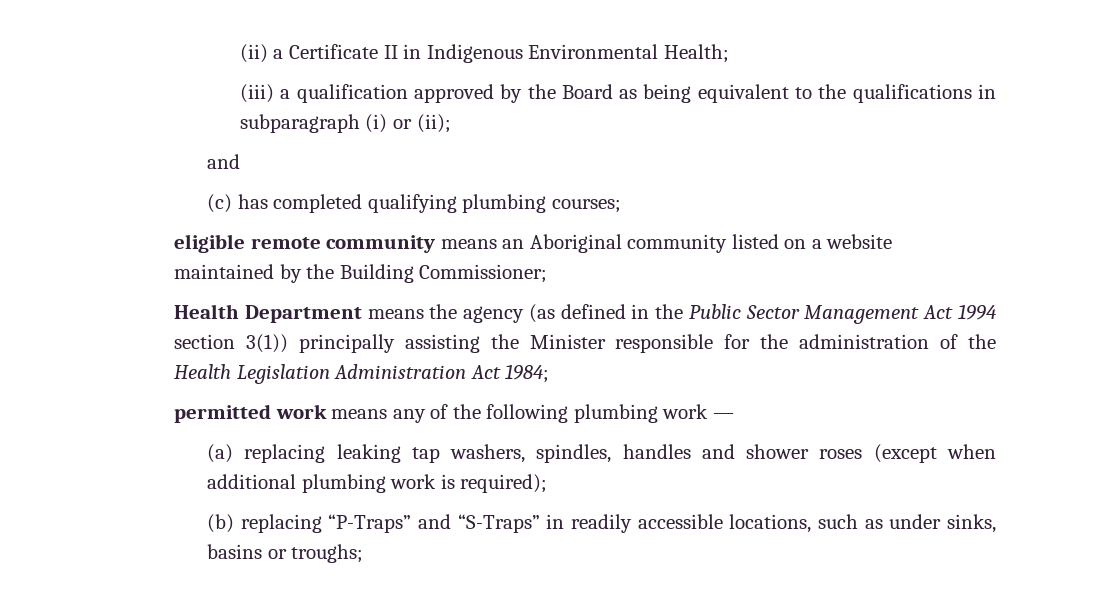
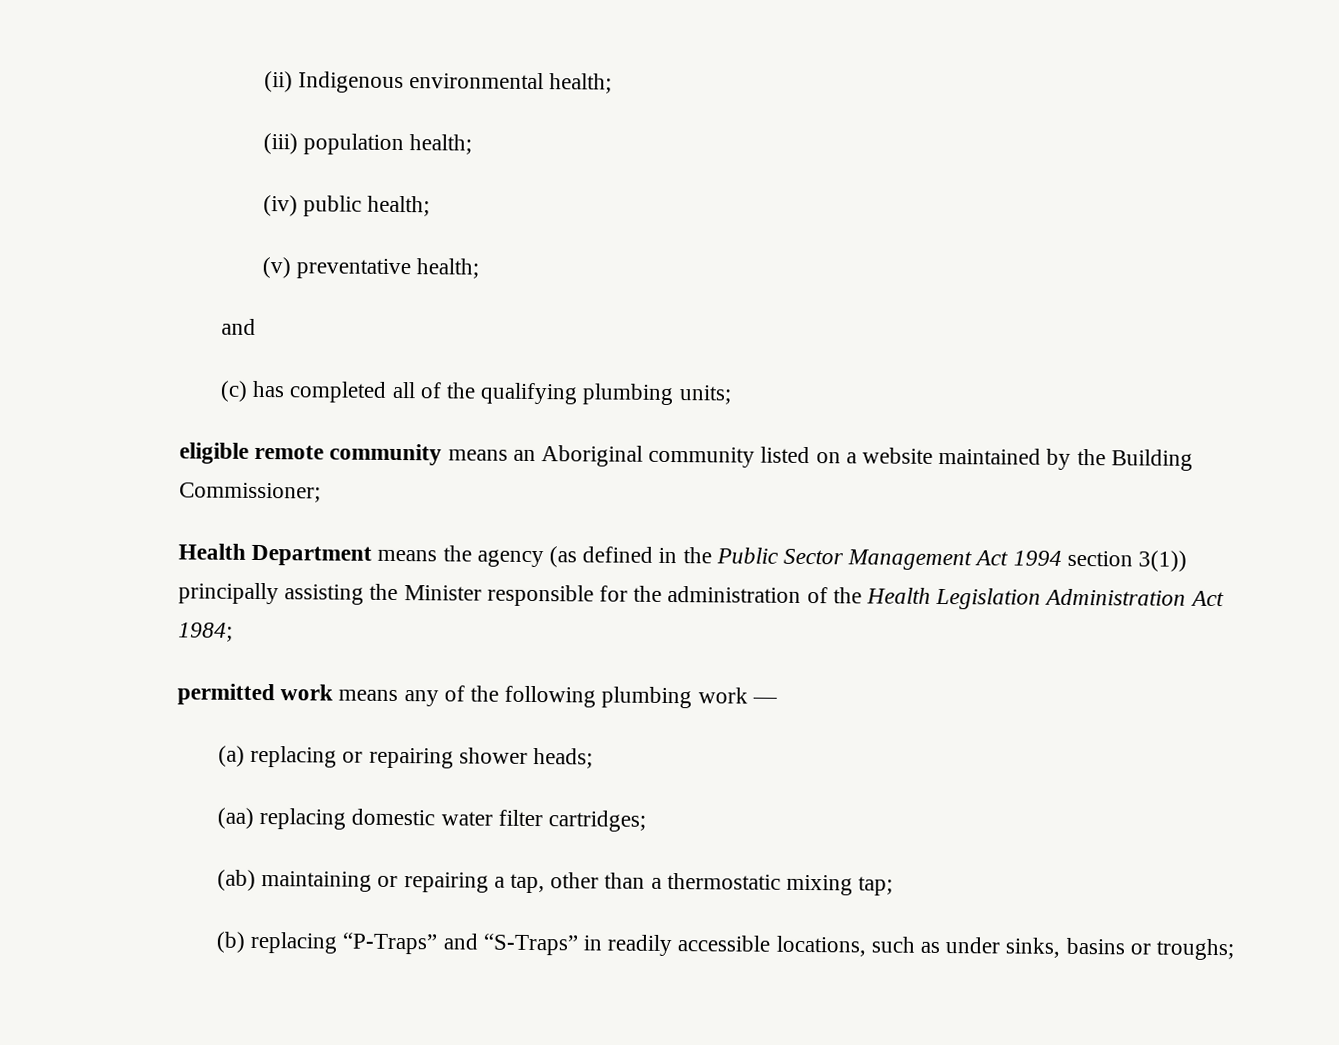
- (ii) a Certificate II in Indigenous Environmental Health;
- (iii) a qualification approved by the Board as being equivalent to the qualifications in subparagraph (i) or (ii);
+ (ii) Indigenous environmental health;
+ (iii) population health;
+ (iv) public health;
+ (v) preventative health;
- (c) has completed qualifying plumbing courses;
+ (c) has completed all of the qualifying plumbing units;
- (a) replacing leaking tap washers, spindles, handles and shower roses (except when additional plumbing work is required);
+ (a) replacing or repairing shower heads;
+ (aa) replacing domestic water filter cartridges;
+ (ab) maintaining or repairing a tap, other than a thermostatic mixing tap;

